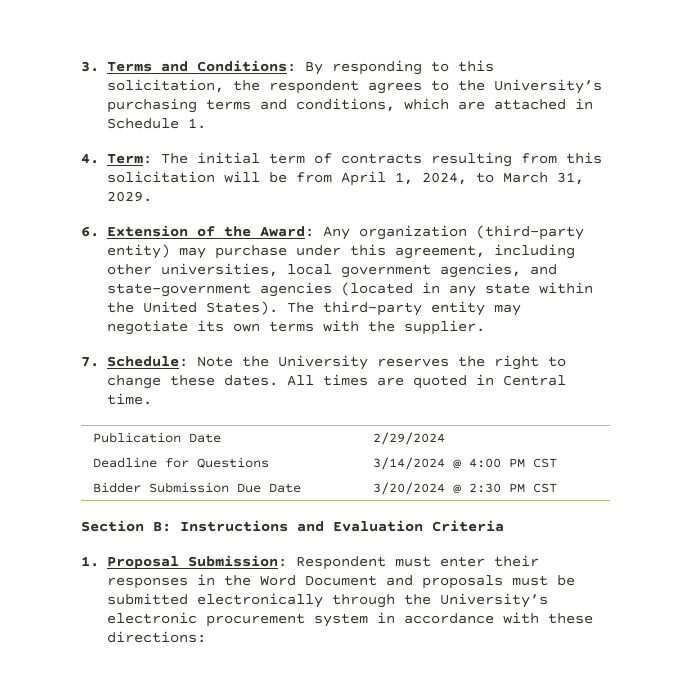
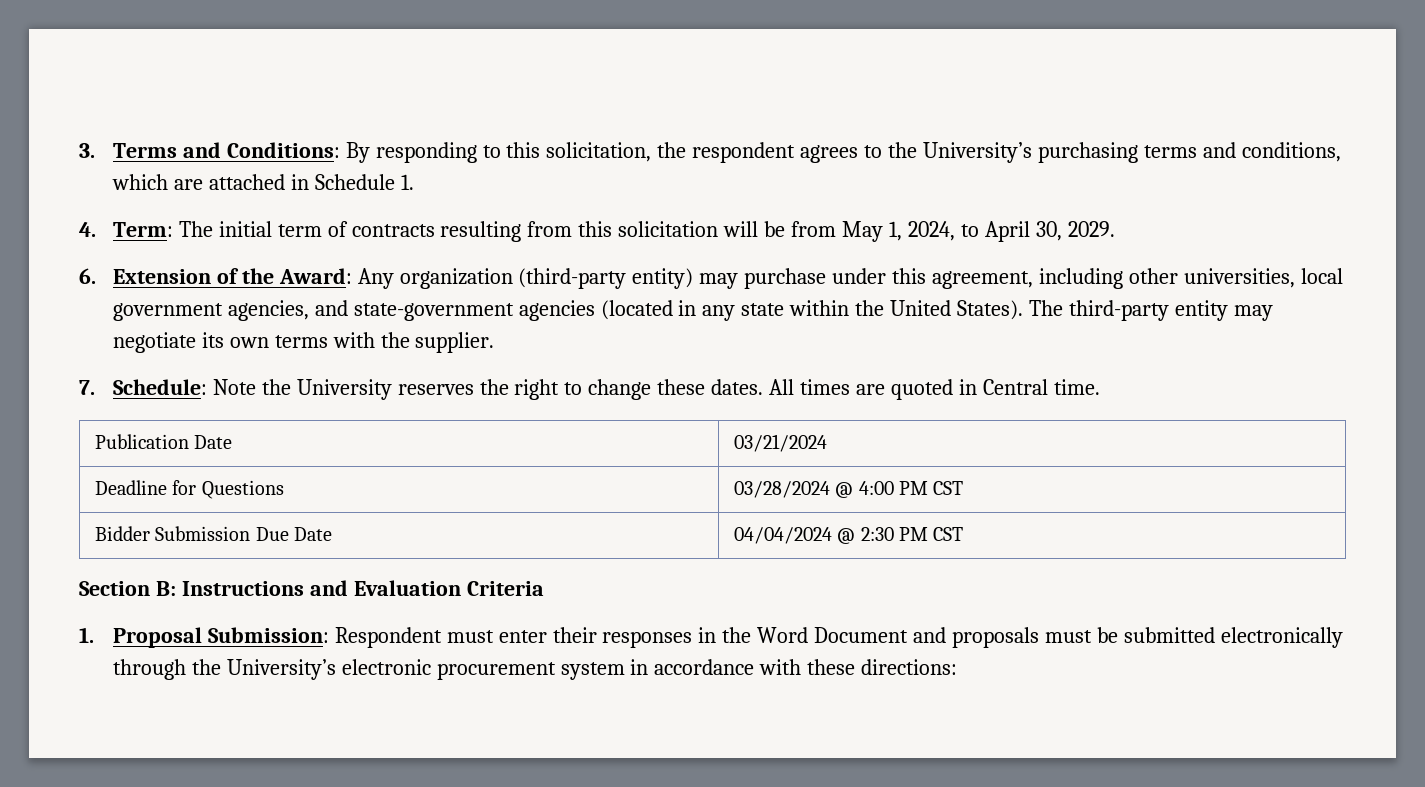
- 4. Term: The initial term of contracts resulting from this solicitation will be from April 1, 2024, to March 31, 2029.
+ 4. Term: The initial term of contracts resulting from this solicitation will be from May 1, 2024, to April 30, 2029.
- Publication Date | 2/29/2024
+ Publication Date | 03/21/2024
- Deadline for Questions | 3/14/2024 @ 4:00 PM CST
+ Deadline for Questions | 03/28/2024 @ 4:00 PM CST
- Bidder Submission Due Date | 3/20/2024 @ 2:30 PM CST
+ Bidder Submission Due Date | 04/04/2024 @ 2:30 PM CST

